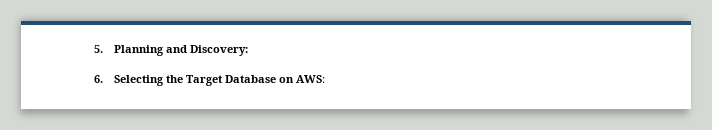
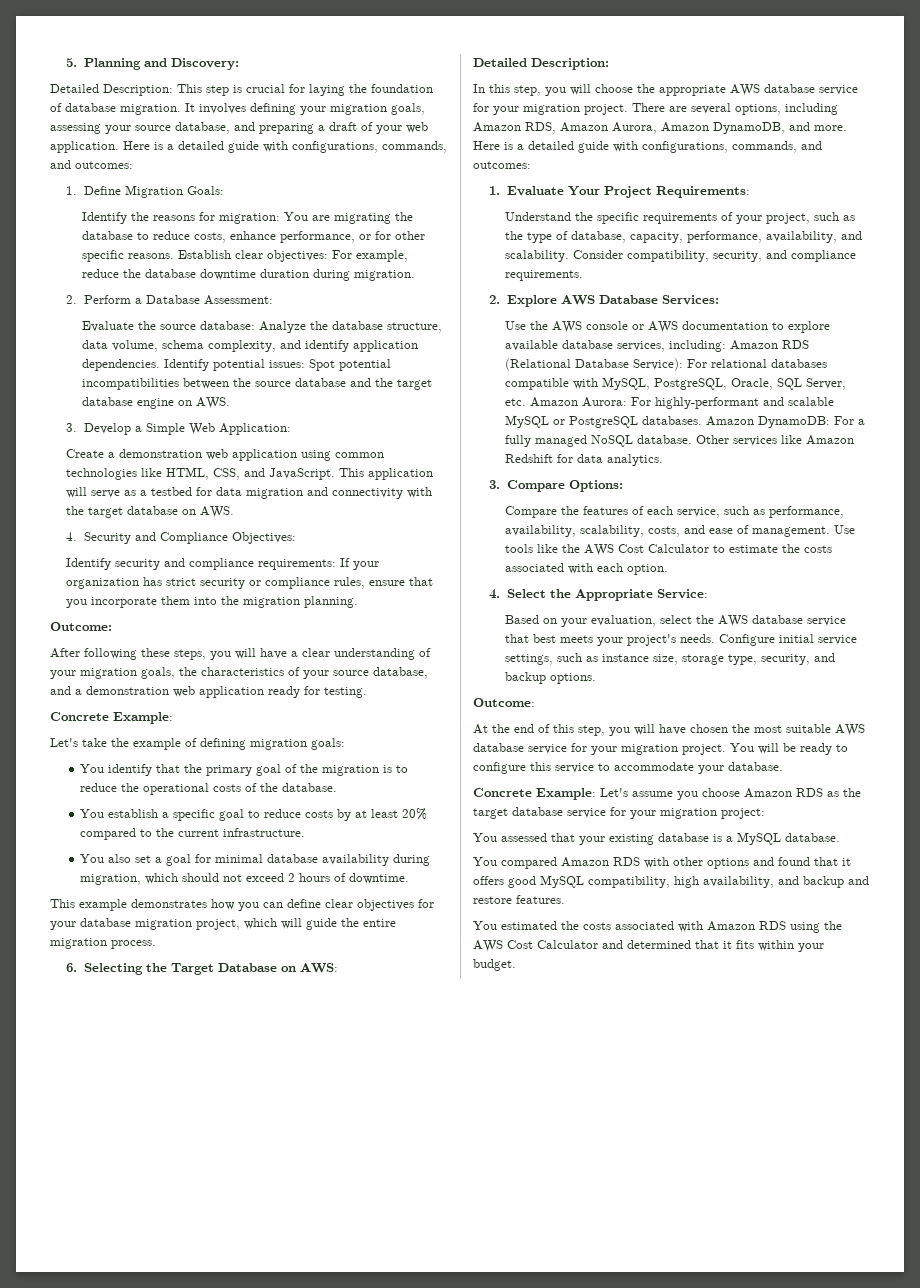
+ Detailed Description: This step is crucial for laying the foundation of database migration. It involves defining your migration goals, assessing your source database, and preparing a draft of your web application. Here is a detailed guide with configurations, commands, and outcomes:
+ 1. Define Migration Goals:
+ Identify the reasons for migration: You are migrating the database to reduce costs, enhance performance, or for other specific reasons. Establish clear objectives: For example, reduce the database downtime duration during migration.
+ 2. Perform a Database Assessment:
+ Evaluate the source database: Analyze the database structure, data volume, schema complexity, and identify application dependencies. Identify potential issues: Spot potential incompatibilities between the source database and the target database engine on AWS.
+ 3. Develop a Simple Web Application:
+ Create a demonstration web application using common technologies like HTML, CSS, and JavaScript. This application will serve as a testbed for data migration and connectivity with the target database on AWS.
+ 4. Security and Compliance Objectives:
+ Identify security and compliance requirements: If your organization has strict security or compliance rules, ensure that you incorporate them into the migration planning.
+ Outcome:
+ After following these steps, you will have a clear understanding of your migration goals, the characteristics of your source database, and a demonstration web application ready for testing.
+ Concrete Example:
+ Let's take the example of defining migration goals:
+ You identify that the primary goal of the migration is to reduce the operational costs of the database.
+ You establish a specific goal to reduce costs by at least 20% compared to the current infrastructure.
+ You also set a goal for minimal database availability during migration, which should not exceed 2 hours of downtime.
+ This example demonstrates how you can define clear objectives for your database migration project, which will guide the entire migration process.
  6. Selecting the Target Database on AWS:
+ Detailed Description:
+ In this step, you will choose the appropriate AWS database service for your migration project. There are several options, including Amazon RDS, Amazon Aurora, Amazon DynamoDB, and more. Here is a detailed guide with configurations, commands, and outcomes:
+ 1. Evaluate Your Project Requirements:
+ Understand the specific requirements of your project, such as the type of database, capacity, performance, availability, and scalability. Consider compatibility, security, and compliance requirements.
+ 2. Explore AWS Database Services:
+ Use the AWS console or AWS documentation to explore available database services, including: Amazon RDS (Relational Database Service): For relational databases compatible with MySQL, PostgreSQL, Oracle, SQL Server, etc. Amazon Aurora: For highly-performant and scalable MySQL or PostgreSQL databases. Amazon DynamoDB: For a fully managed NoSQL database. Other services like Amazon Redshift for data analytics.
+ 3. Compare Options:
+ Compare the features of each service, such as performance, availability, scalability, costs, and ease of management. Use tools like the AWS Cost Calculator to estimate the costs associated with each option.
+ 4. Select the Appropriate Service:
+ Based on your evaluation, select the AWS database service that best meets your project's needs. Configure initial service settings, such as instance size, storage type, security, and backup options.
+ Outcome:
+ At the end of this step, you will have chosen the most suitable AWS database service for your migration project. You will be ready to configure this service to accommodate your database.
+ Concrete Example: Let's assume you choose Amazon RDS as the target database service for your migration project:
+ You assessed that your existing database is a MySQL database.
+ You compared Amazon RDS with other options and found that it offers good MySQL compatibility, high availability, and backup and restore features.
+ You estimated the costs associated with Amazon RDS using the AWS Cost Calculator and determined that it fits within your budget.

